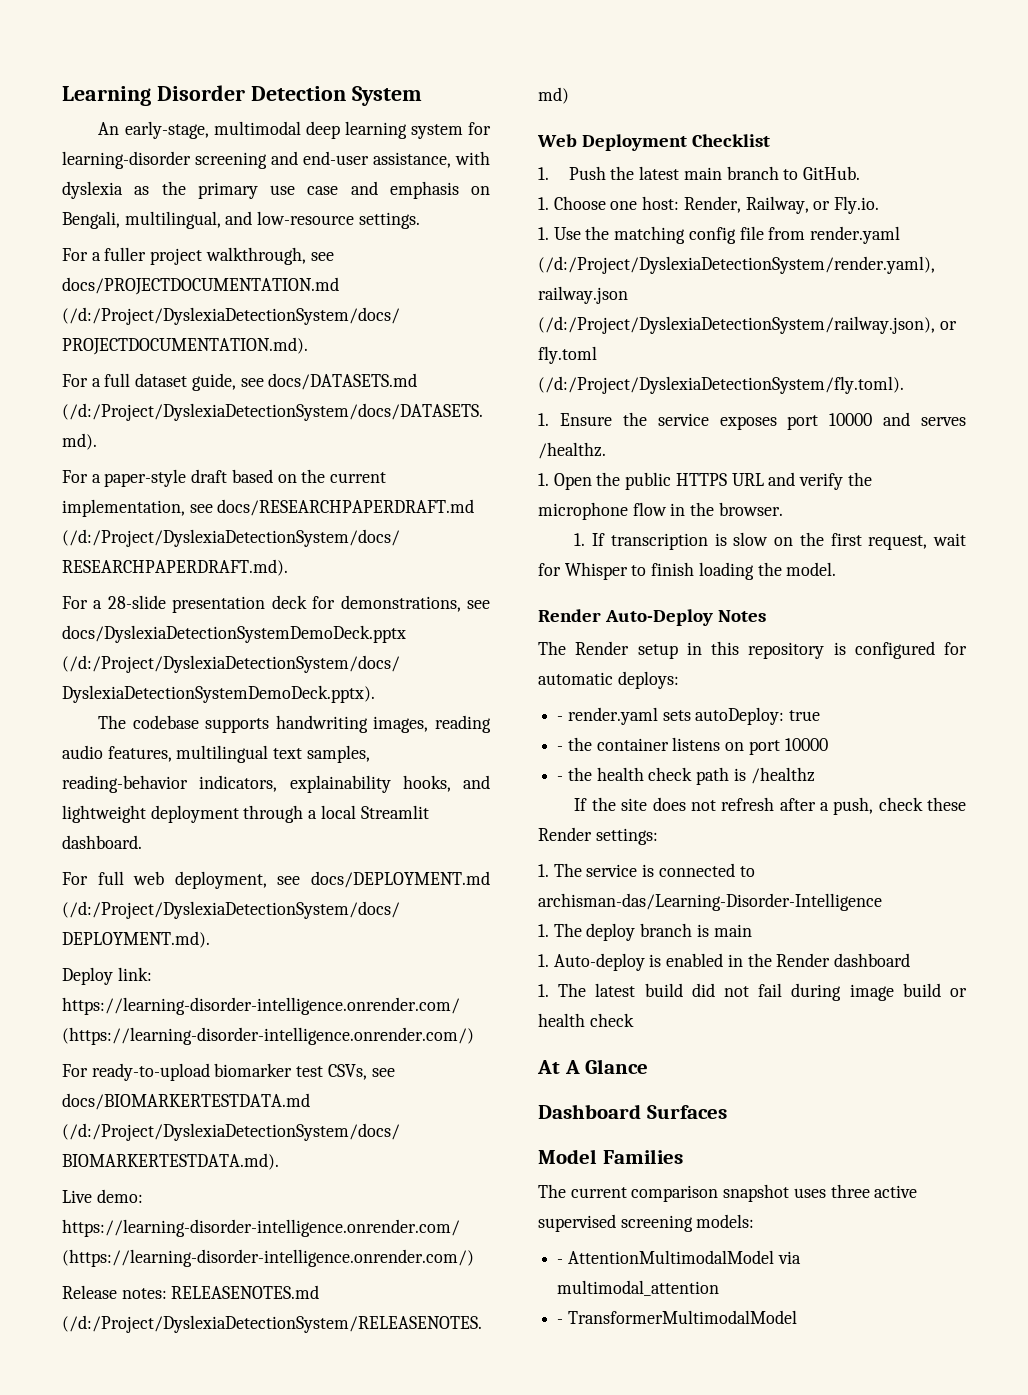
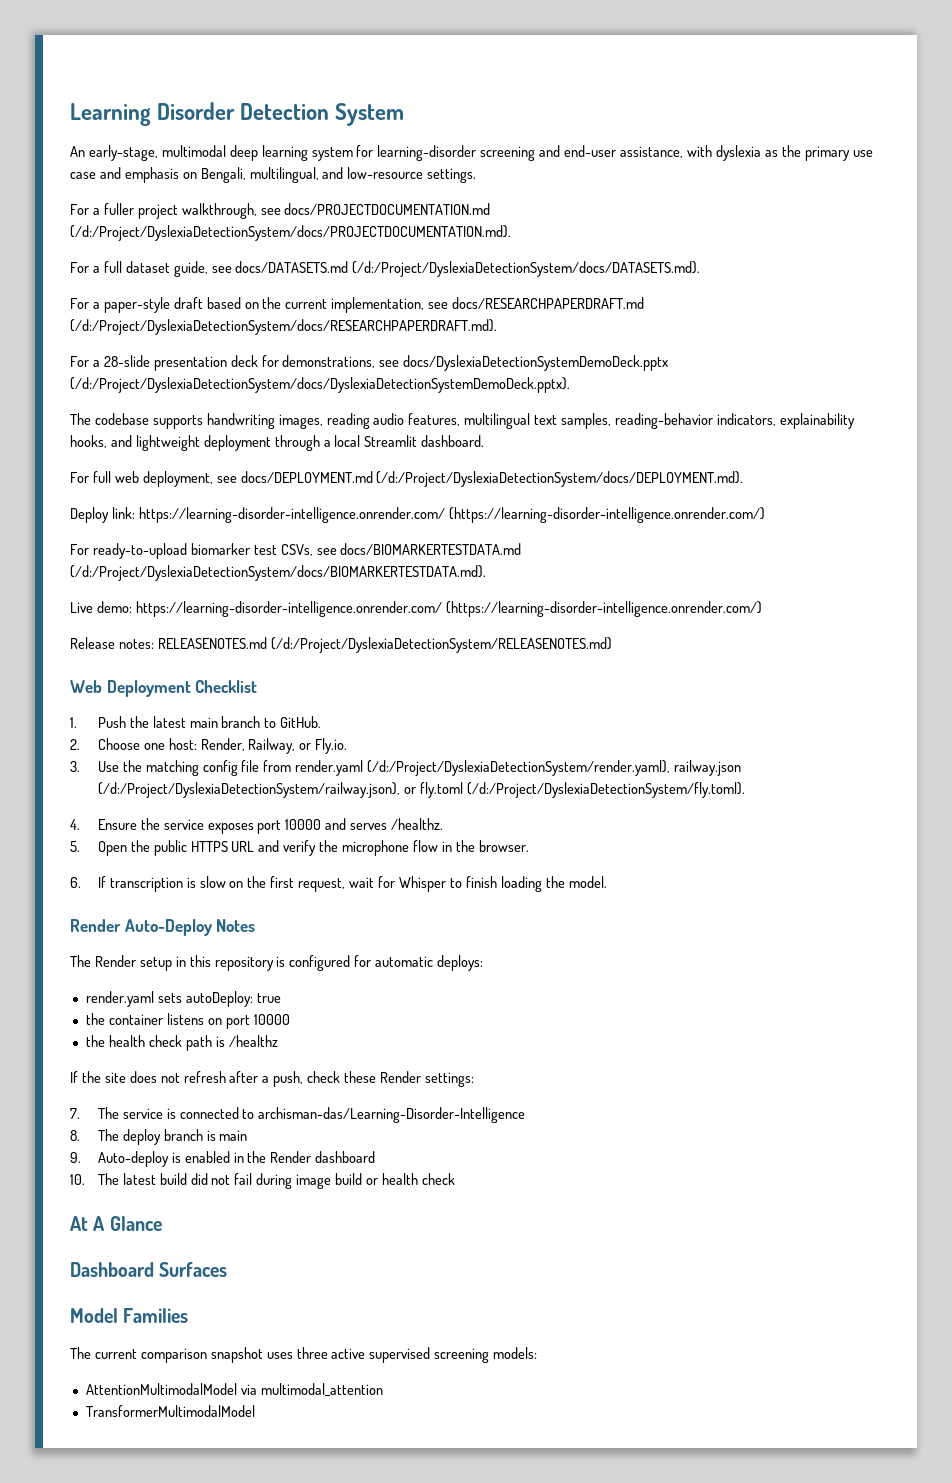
- 1. Choose one host: Render, Railway, or Fly.io.
+ 2. Choose one host: Render, Railway, or Fly.io.
- 1. Use the matching config file from render.yaml (/d:/Project/DyslexiaDetectionSystem/render.yaml), railway.json (/d:/Project/DyslexiaDetectionSystem/railway.json), or fly.toml (/d:/Project/DyslexiaDetectionSystem/fly.toml).
+ 3. Use the matching config file from render.yaml (/d:/Project/DyslexiaDetectionSystem/render.yaml), railway.json (/d:/Project/DyslexiaDetectionSystem/railway.json), or fly.toml (/d:/Project/DyslexiaDetectionSystem/fly.toml).
- 1. Ensure the service exposes port 10000 and serves /healthz.
+ 4. Ensure the service exposes port 10000 and serves /healthz.
- 1. Open the public HTTPS URL and verify the microphone flow in the browser.
+ 5. Open the public HTTPS URL and verify the microphone flow in the browser.
- 1. If transcription is slow on the first request, wait for Whisper to finish loading the model.
+ 6. If transcription is slow on the first request, wait for Whisper to finish loading the model.
- - render.yaml sets autoDeploy: true
+ render.yaml sets autoDeploy: true
- - the container listens on port 10000
+ the container listens on port 10000
- - the health check path is /healthz
+ the health check path is /healthz
- 1. The service is connected to archisman-das/Learning-Disorder-Intelligence
+ 7. The service is connected to archisman-das/Learning-Disorder-Intelligence
- 1. The deploy branch is main
+ 8. The deploy branch is main
- 1. Auto-deploy is enabled in the Render dashboard
+ 9. Auto-deploy is enabled in the Render dashboard
- 1. The latest build did not fail during image build or health check
+ 10. The latest build did not fail during image build or health check
- - AttentionMultimodalModel via multimodal_attention
+ AttentionMultimodalModel via multimodal_attention
- - TransformerMultimodalModel
+ TransformerMultimodalModel

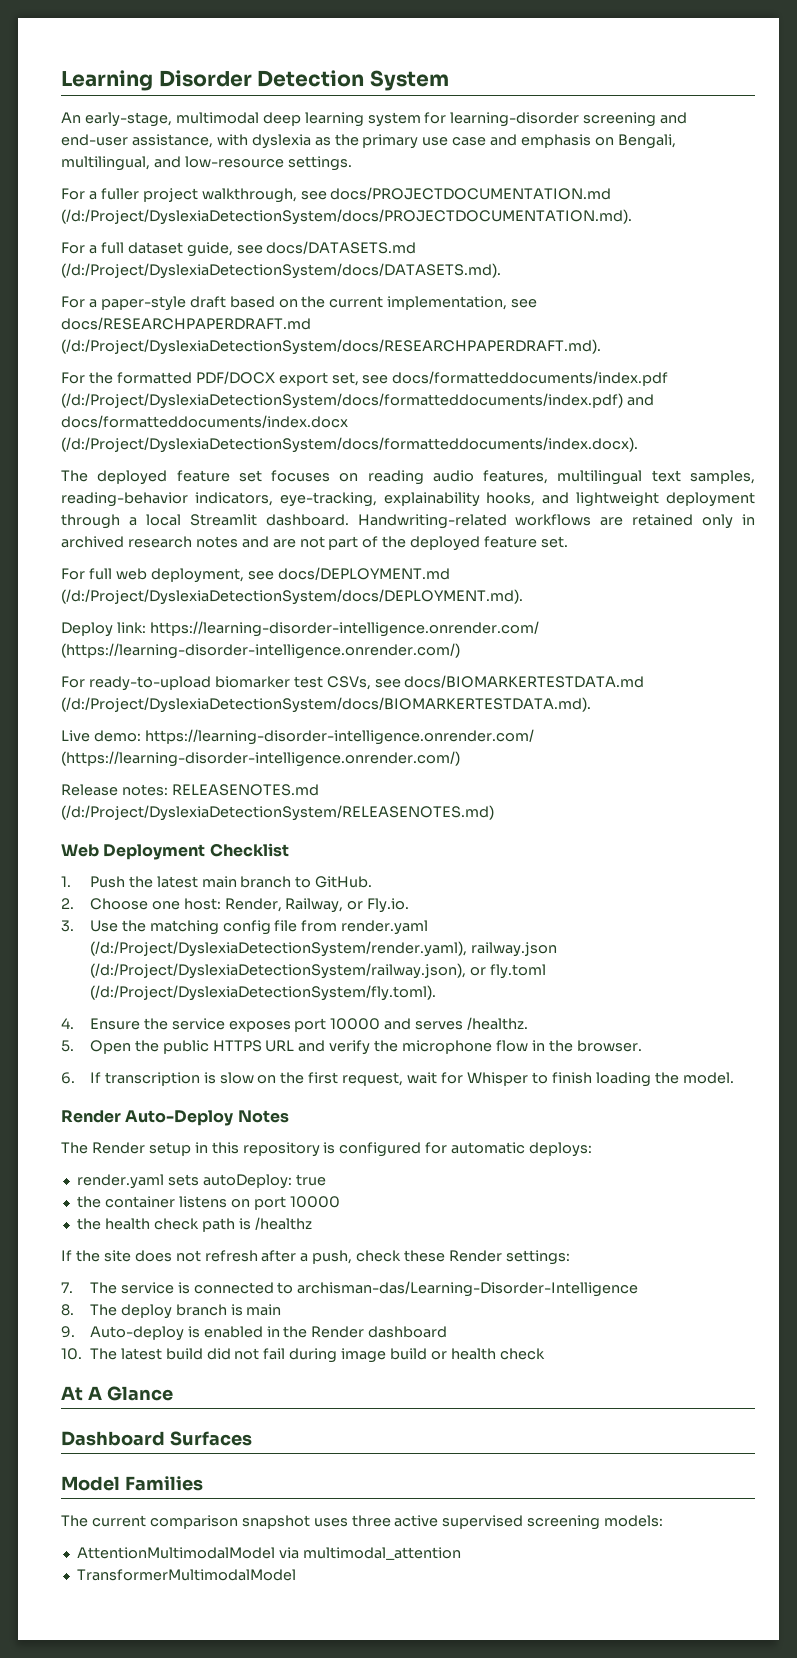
- For a 28-slide presentation deck for demonstrations, see docs/DyslexiaDetectionSystemDemoDeck.pptx (/d:/Project/DyslexiaDetectionSystem/docs/DyslexiaDetectionSystemDemoDeck.pptx).
- The codebase supports handwriting images, reading audio features, multilingual text samples, reading-behavior indicators, explainability hooks, and lightweight deployment through a local Streamlit dashboard.
+ For the formatted PDF/DOCX export set, see docs/formatteddocuments/index.pdf (/d:/Project/DyslexiaDetectionSystem/docs/formatteddocuments/index.pdf) and docs/formatteddocuments/index.docx (/d:/Project/DyslexiaDetectionSystem/docs/formatteddocuments/index.docx).
+ The deployed feature set focuses on reading audio features, multilingual text samples, reading-behavior indicators, eye-tracking, explainability hooks, and lightweight deployment through a local Streamlit dashboard. Handwriting-related workflows are retained only in archived research notes and are not part of the deployed feature set.

